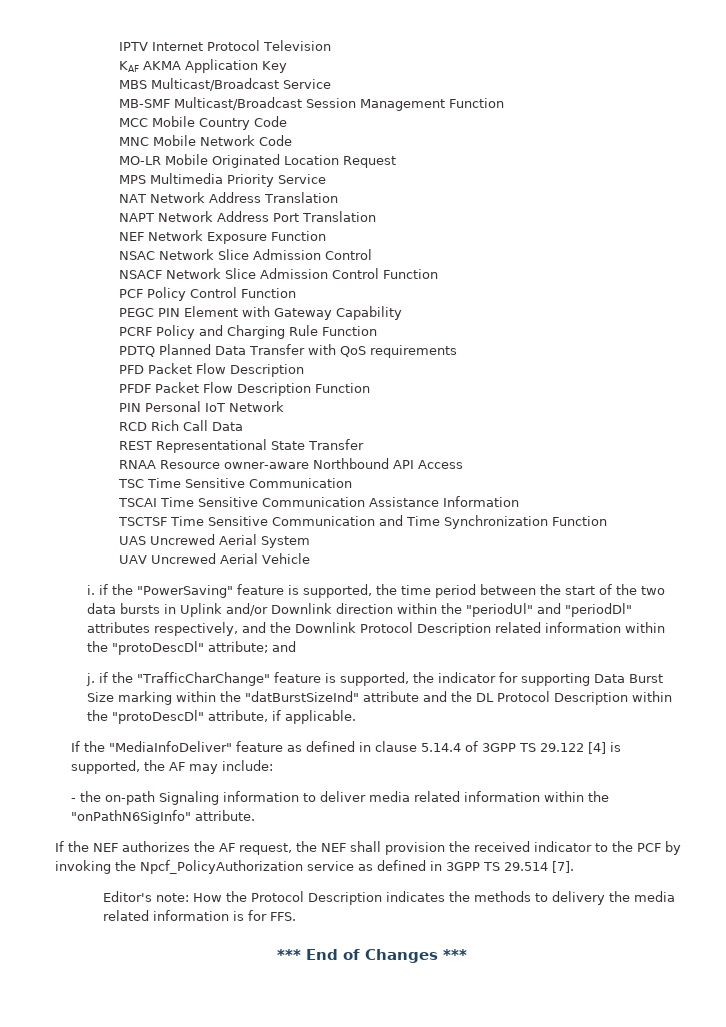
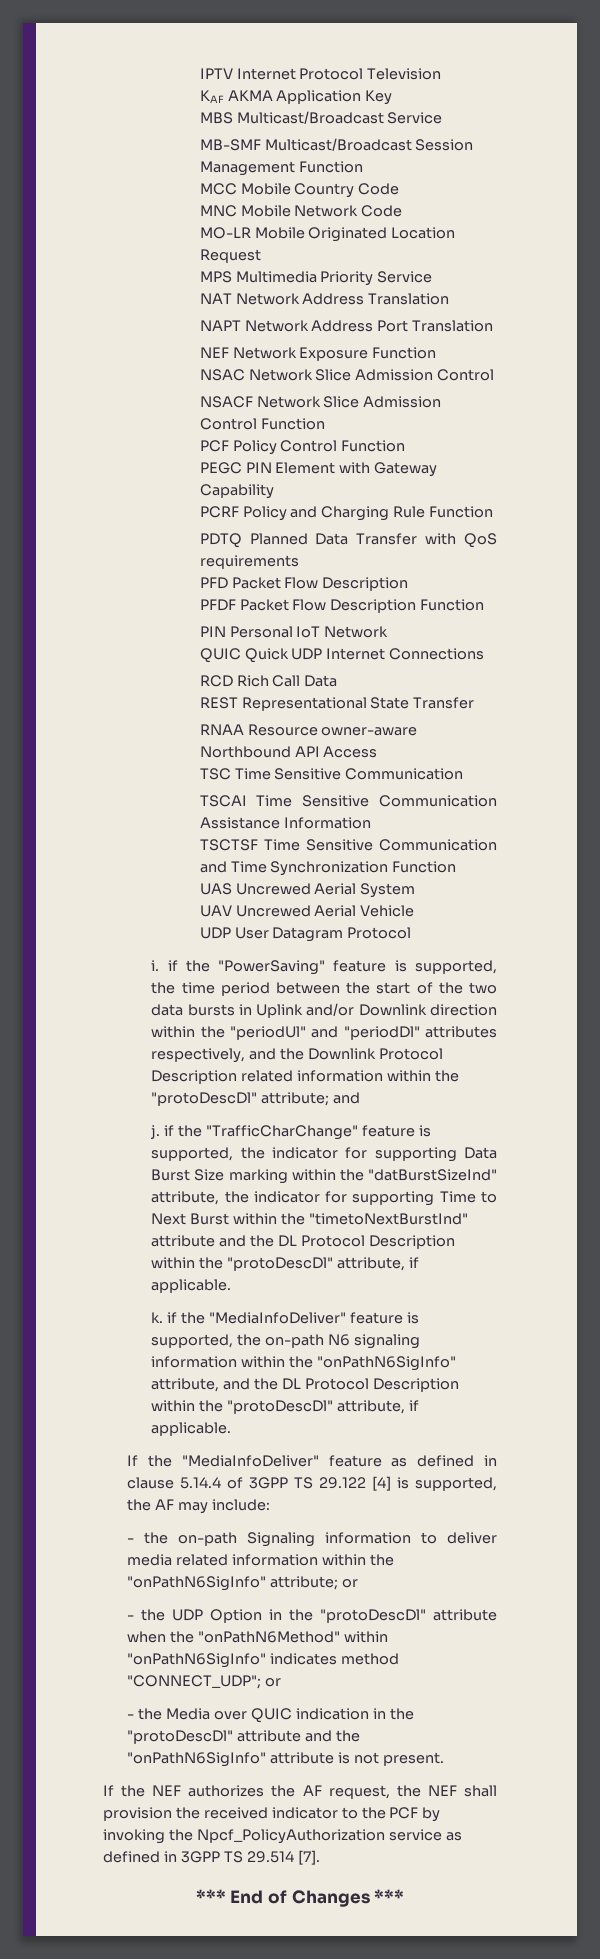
+ QUIC Quick UDP Internet Connections
+ UDP User Datagram Protocol
- j. if the "TrafficCharChange" feature is supported, the indicator for supporting Data Burst Size marking within the "datBurstSizeInd" attribute and the DL Protocol Description within the "protoDescDl" attribute, if applicable.
+ j. if the "TrafficCharChange" feature is supported, the indicator for supporting Data Burst Size marking within the "datBurstSizeInd" attribute, the indicator for supporting Time to Next Burst within the "timetoNextBurstInd" attribute and the DL Protocol Description within the "protoDescDl" attribute, if applicable.
+ k. if the "MediaInfoDeliver" feature is supported, the on-path N6 signaling information within the "onPathN6SigInfo" attribute, and the DL Protocol Description within the "protoDescDl" attribute, if applicable.
- - the on-path Signaling information to deliver media related information within the "onPathN6SigInfo" attribute.
+ - the on-path Signaling information to deliver media related information within the "onPathN6SigInfo" attribute; or
+ - the UDP Option in the "protoDescDl" attribute when the "onPathN6Method" within "onPathN6SigInfo" indicates method "CONNECT_UDP"; or
+ - the Media over QUIC indication in the "protoDescDl" attribute and the "onPathN6SigInfo" attribute is not present.
- Editor's note: How the Protocol Description indicates the methods to delivery the media related information is for FFS.

